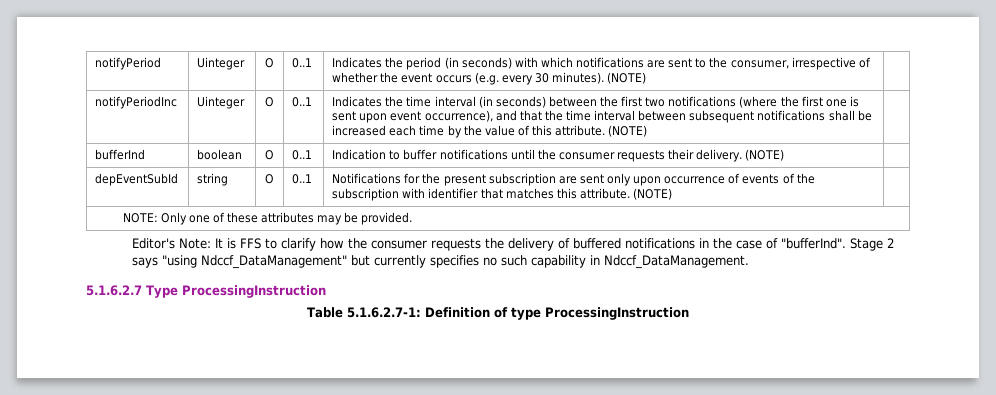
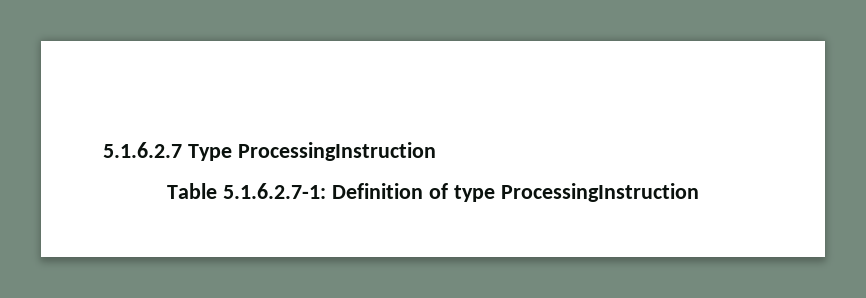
- notifyPeriod | Uinteger | O | 0..1 | Indicates the period (in seconds) with which notifications are sent to the consumer, irrespective of whether the event occurs (e.g. every 30 minutes). (NOTE) |
- notifyPeriodInc | Uinteger | O | 0..1 | Indicates the time interval (in seconds) between the first two notifications (where the first one is sent upon event occurrence), and that the time interval between subsequent notifications shall be increased each time by the value of this attribute. (NOTE) |
- bufferInd | boolean | O | 0..1 | Indication to buffer notifications until the consumer requests their delivery. (NOTE) |
- depEventSubId | string | O | 0..1 | Notifications for the present subscription are sent only upon occurrence of events of the subscription with identifier that matches this attribute. (NOTE) |
- NOTE: Only one of these attributes may be provided.
- Editor's Note: It is FFS to clarify how the consumer requests the delivery of buffered notifications in the case of "bufferInd". Stage 2 says "using Ndccf_DataManagement" but currently specifies no such capability in Ndccf_DataManagement.

